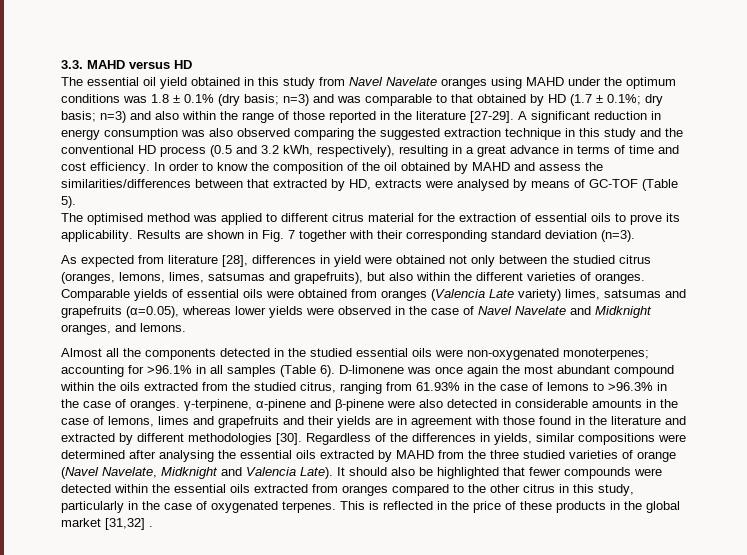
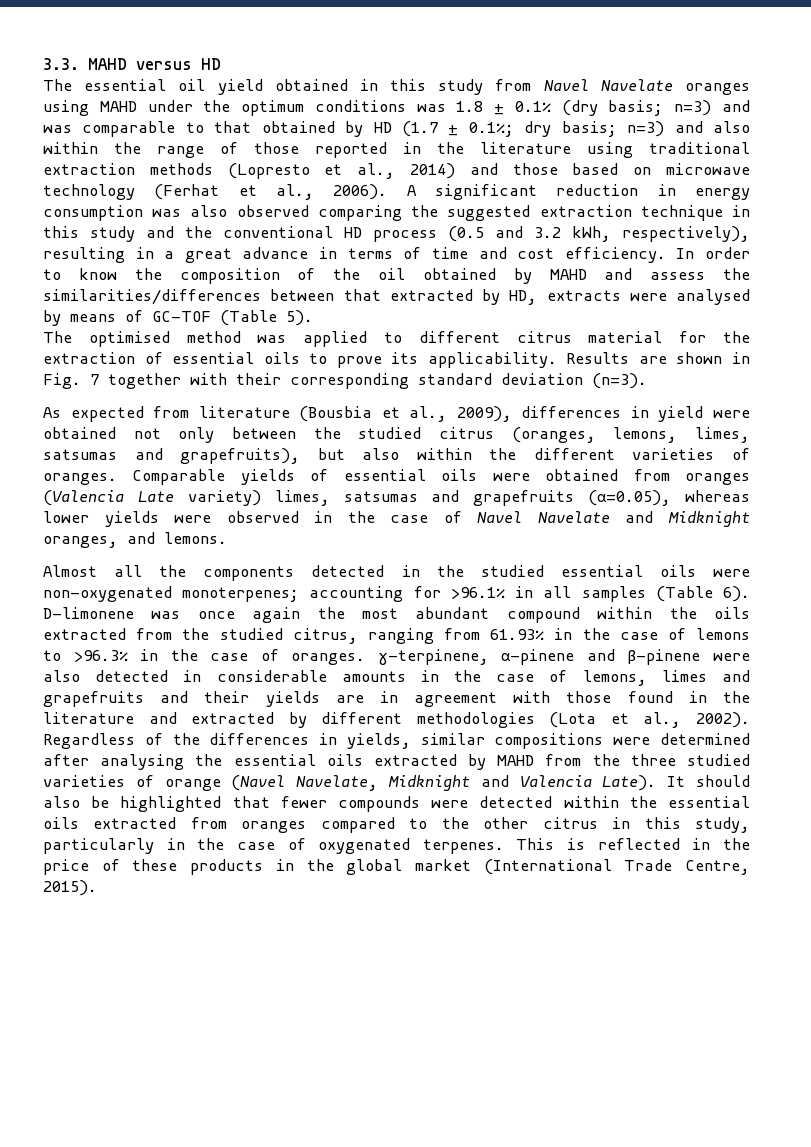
- The essential oil yield obtained in this study from Navel Navelate oranges using MAHD under the optimum conditions was 1.8 ± 0.1% (dry basis; n=3) and was comparable to that obtained by HD (1.7 ± 0.1%; dry basis; n=3) and also within the range of those reported in the literature [27-29].
+ The essential oil yield obtained in this study from Navel Navelate oranges using MAHD under the optimum conditions was 1.8 ± 0.1% (dry basis; n=3) and was comparable to that obtained by HD (1.7 ± 0.1%; dry basis; n=3) and also within the range of those reported in the literature using traditional extraction methods (Lopresto et al., 2014) and those based on microwave technology (Ferhat et al., 2006).
- As expected from literature [28], differences in yield were obtained not only between the studied citrus (oranges, lemons, limes, satsumas and grapefruits), but also within the different varieties of oranges.
+ As expected from literature (Bousbia et al., 2009), differences in yield were obtained not only between the studied citrus (oranges, lemons, limes, satsumas and grapefruits), but also within the different varieties of oranges.
- D-limonene was once again the most abundant compound within the oils extracted from the studied citrus, ranging from 61.93% in the case of lemons to >96.3% in the case of oranges. γ-terpinene, α-pinene and β-pinene were also detected in considerable amounts in the case of lemons, limes and grapefruits and their yields are in agreement with those found in the literature and extracted by different methodologies [30].
+ D-limonene was once again the most abundant compound within the oils extracted from the studied citrus, ranging from 61.93% in the case of lemons to >96.3% in the case of oranges. γ-terpinene, α-pinene and β-pinene were also detected in considerable amounts in the case of lemons, limes and grapefruits and their yields are in agreement with those found in the literature and extracted by different methodologies (Lota et al., 2002).
- This is reflected in the price of these products in the global market [31,32] .
+ This is reflected in the price of these products in the global market (International Trade Centre, 2015).

